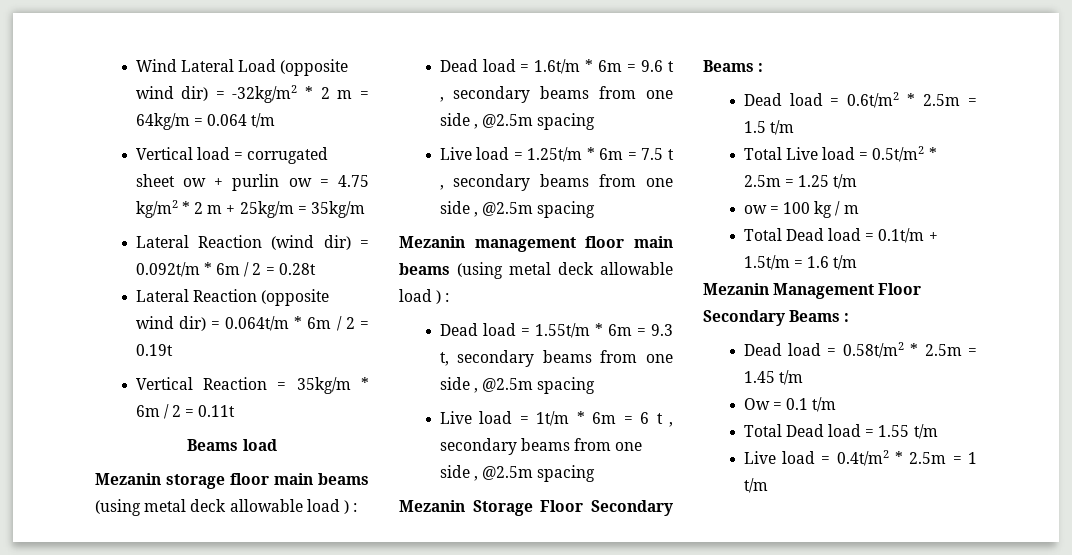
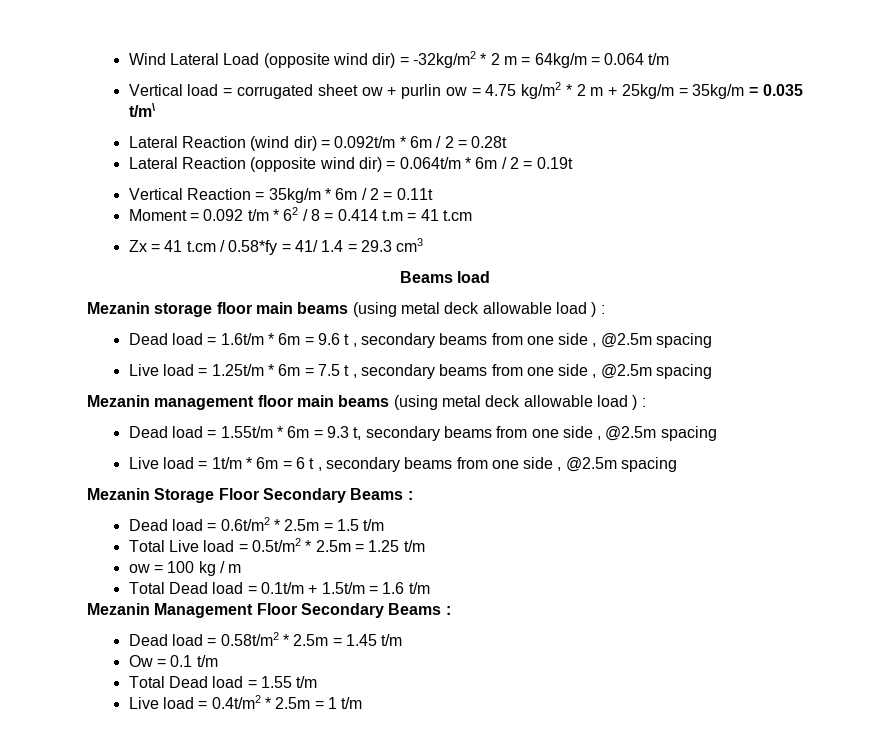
- Vertical load = corrugated sheet ow + purlin ow = 4.75 kg/m2 * 2 m + 25kg/m = 35kg/m
+ Vertical load = corrugated sheet ow + purlin ow = 4.75 kg/m2 * 2 m + 25kg/m = 35kg/m = 0.035 t/m\
+ Moment = 0.092 t/m * 62 / 8 = 0.414 t.m = 41 t.cm
+ Zx = 41 t.cm / 0.58*fy = 41/ 1.4 = 29.3 cm3

